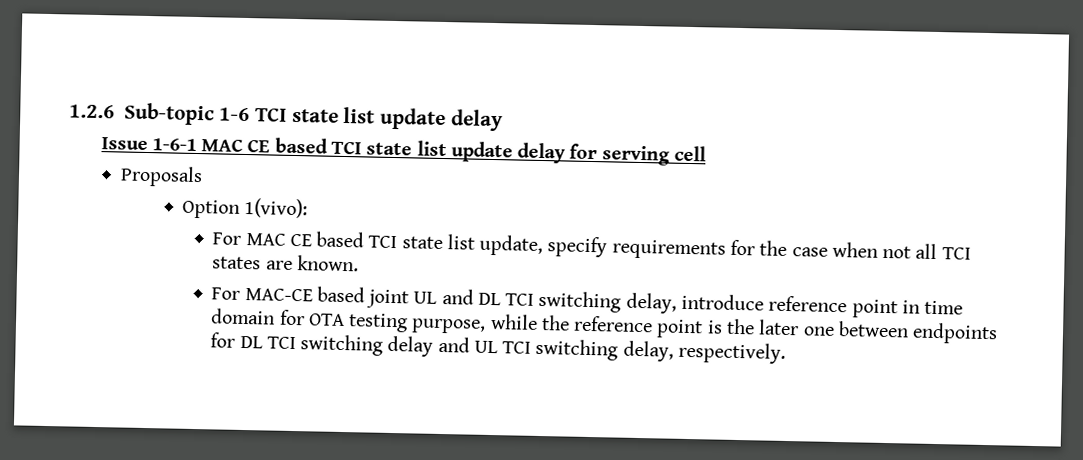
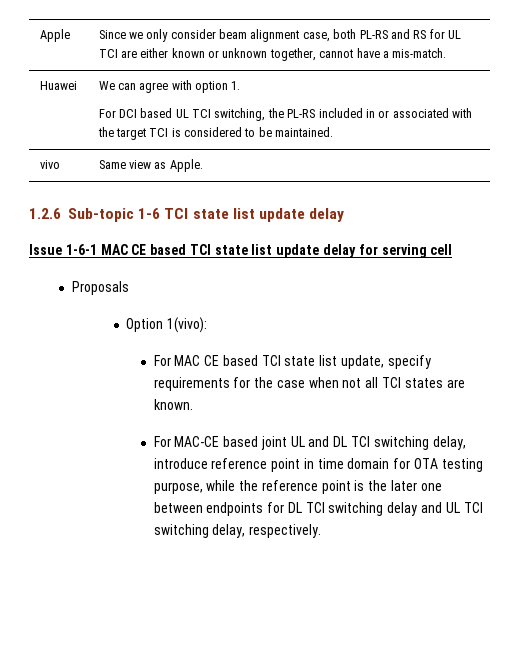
+ Apple | Since we only consider beam alignment case, both PL-RS and RS for UL TCI are either known or unknown together, cannot have a mis-match.
+ Huawei | We can agree with option 1.
+ For DCI based UL TCI switching, the PL-RS included in or associated with the target TCI is considered to be maintained.
+ vivo | Same view as Apple.

